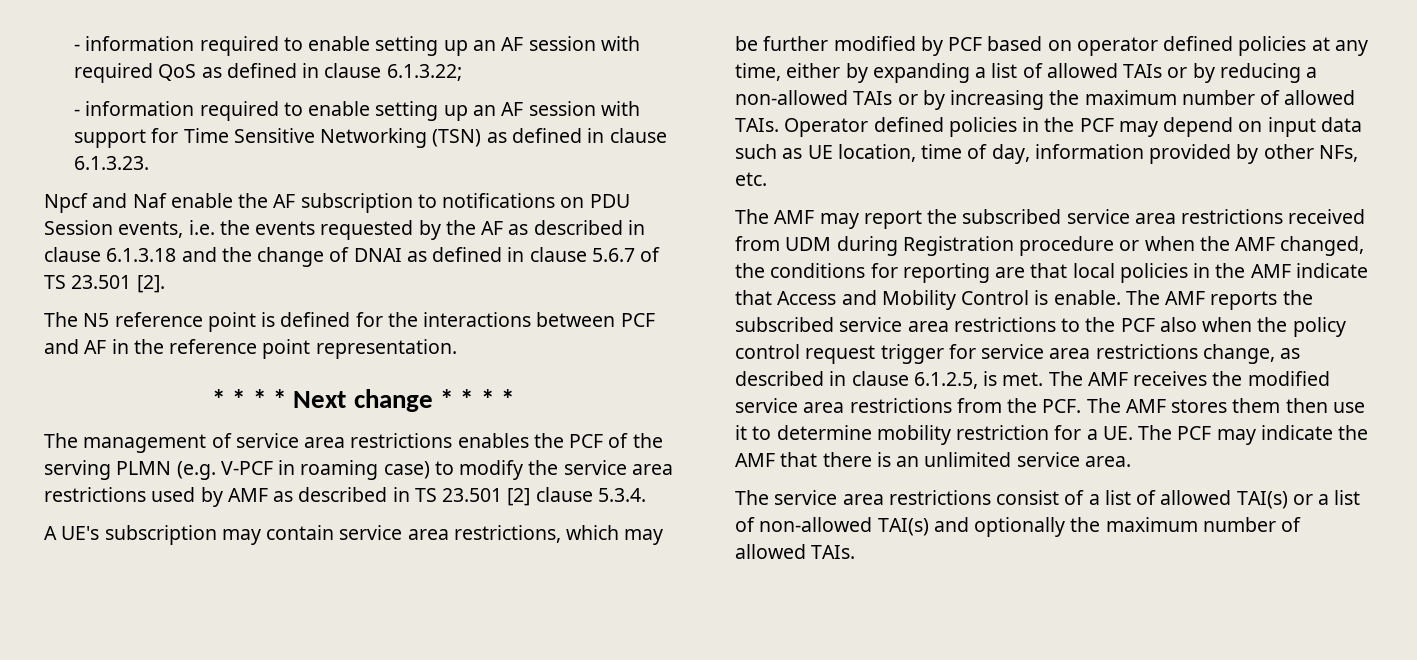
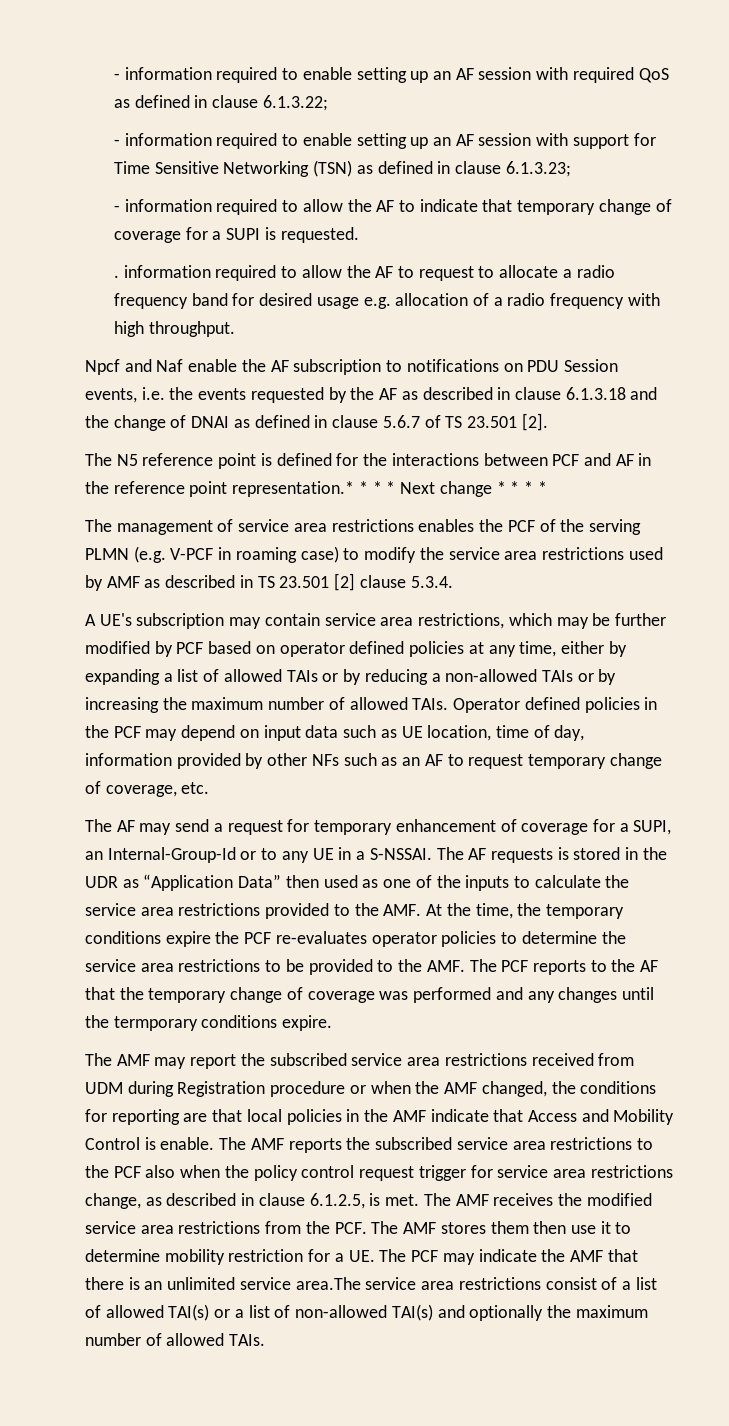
- - information required to enable setting up an AF session with support for Time Sensitive Networking (TSN) as defined in clause 6.1.3.23.
+ - information required to enable setting up an AF session with support for Time Sensitive Networking (TSN) as defined in clause 6.1.3.23;
+ - information required to allow the AF to indicate that temporary change of coverage for a SUPI is requested.
+ . information required to allow the AF to request to allocate a radio frequency band for desired usage e.g. allocation of a radio frequency with high throughput.
- The N5 reference point is defined for the interactions between PCF and AF in the reference point representation.
- * * * * Next change * * * *
+ The N5 reference point is defined for the interactions between PCF and AF in the reference point representation.* * * * Next change * * * *
- Operator defined policies in the PCF may depend on input data such as UE location, time of day, information provided by other NFs, etc.
+ Operator defined policies in the PCF may depend on input data such as UE location, time of day, information provided by other NFs such as an AF to request temporary change of coverage, etc.
+ The AF may send a request for temporary enhancement of coverage for a SUPI, an Internal-Group-Id or to any UE in a S-NSSAI. The AF requests is stored in the UDR as “Application Data” then used as one of the inputs to calculate the service area restrictions provided to the AMF. At the time, the temporary conditions expire the PCF re-evaluates operator policies to determine the service area restrictions to be provided to the AMF. The PCF reports to the AF that the temporary change of coverage was performed and any changes until the termporary conditions expire.
- The AMF receives the modified service area restrictions from the PCF. The AMF stores them then use it to determine mobility restriction for a UE. The PCF may indicate the AMF that there is an unlimited service area.
- The service area restrictions consist of a list of allowed TAI(s) or a list of non-allowed TAI(s) and optionally the maximum number of allowed TAIs.
+ The AMF receives the modified service area restrictions from the PCF. The AMF stores them then use it to determine mobility restriction for a UE. The PCF may indicate the AMF that there is an unlimited service area.The service area restrictions consist of a list of allowed TAI(s) or a list of non-allowed TAI(s) and optionally the maximum number of allowed TAIs.

